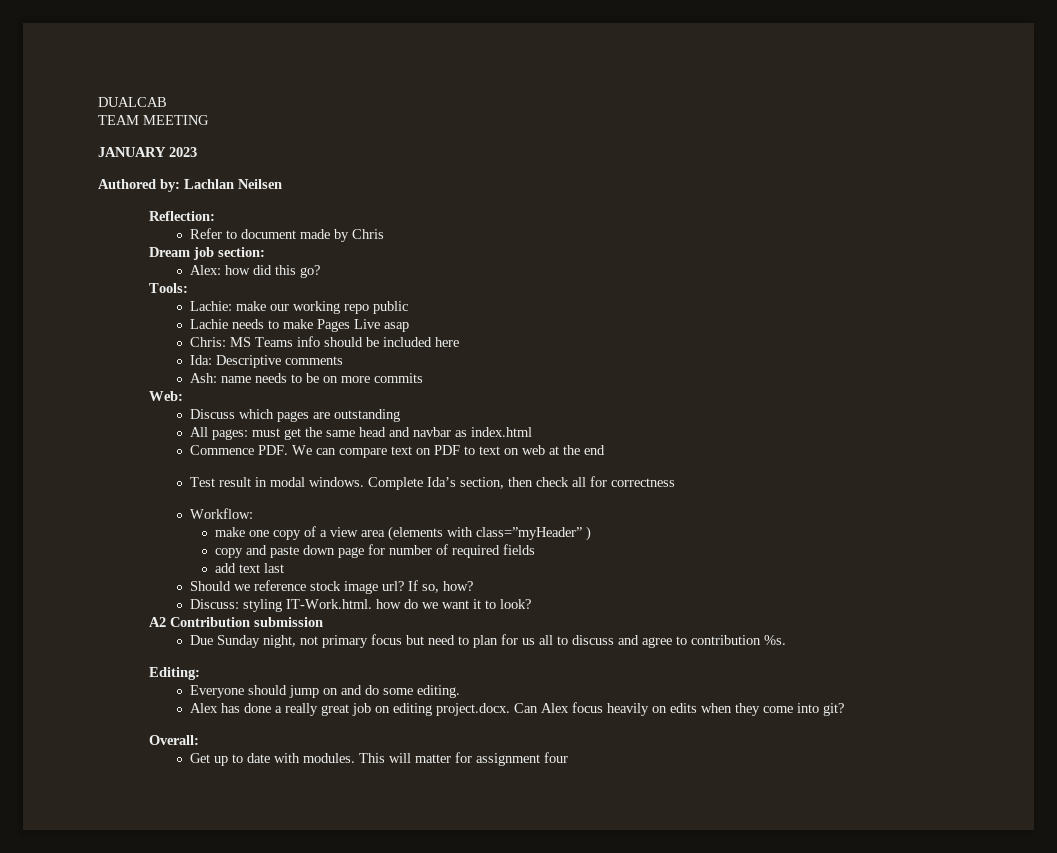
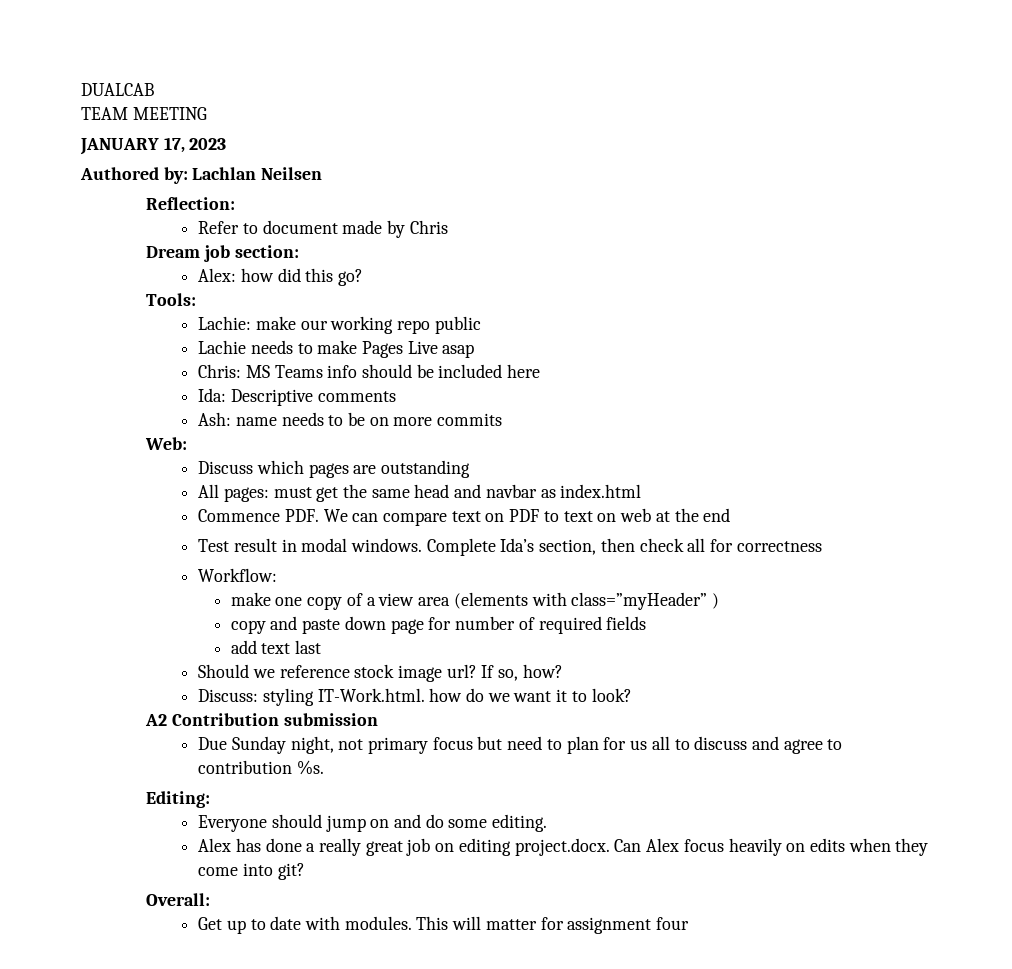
- JANUARY 2023
+ JANUARY 17, 2023

